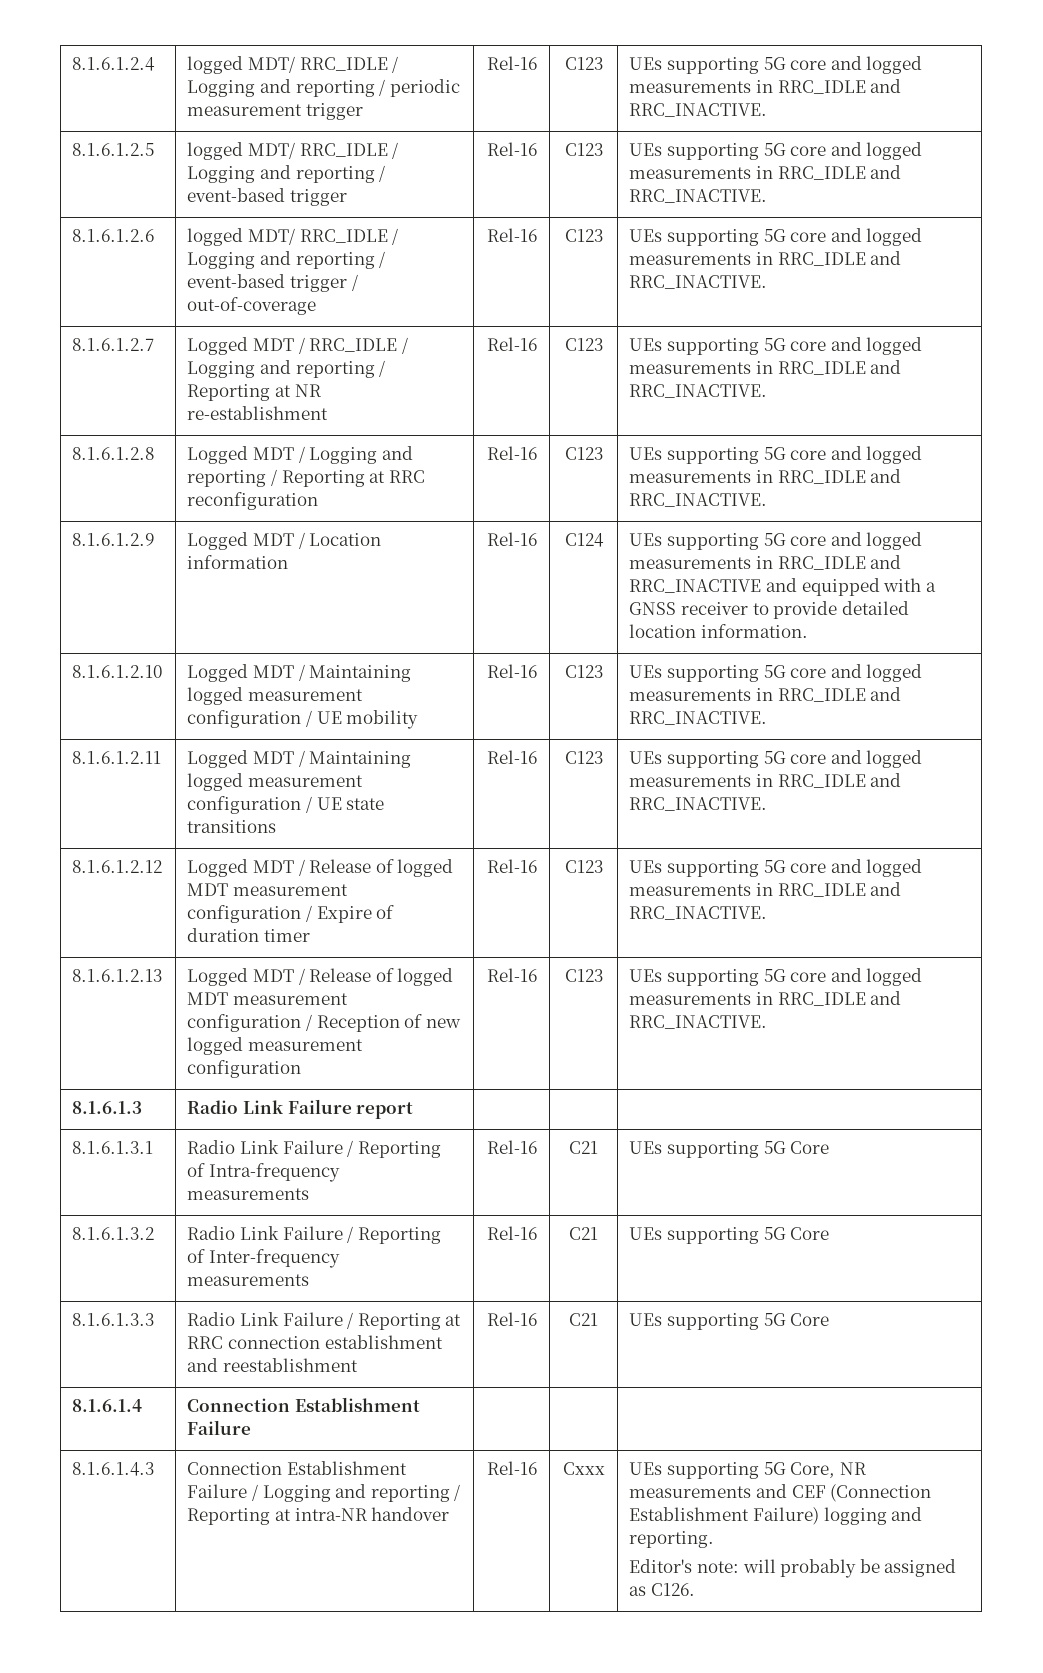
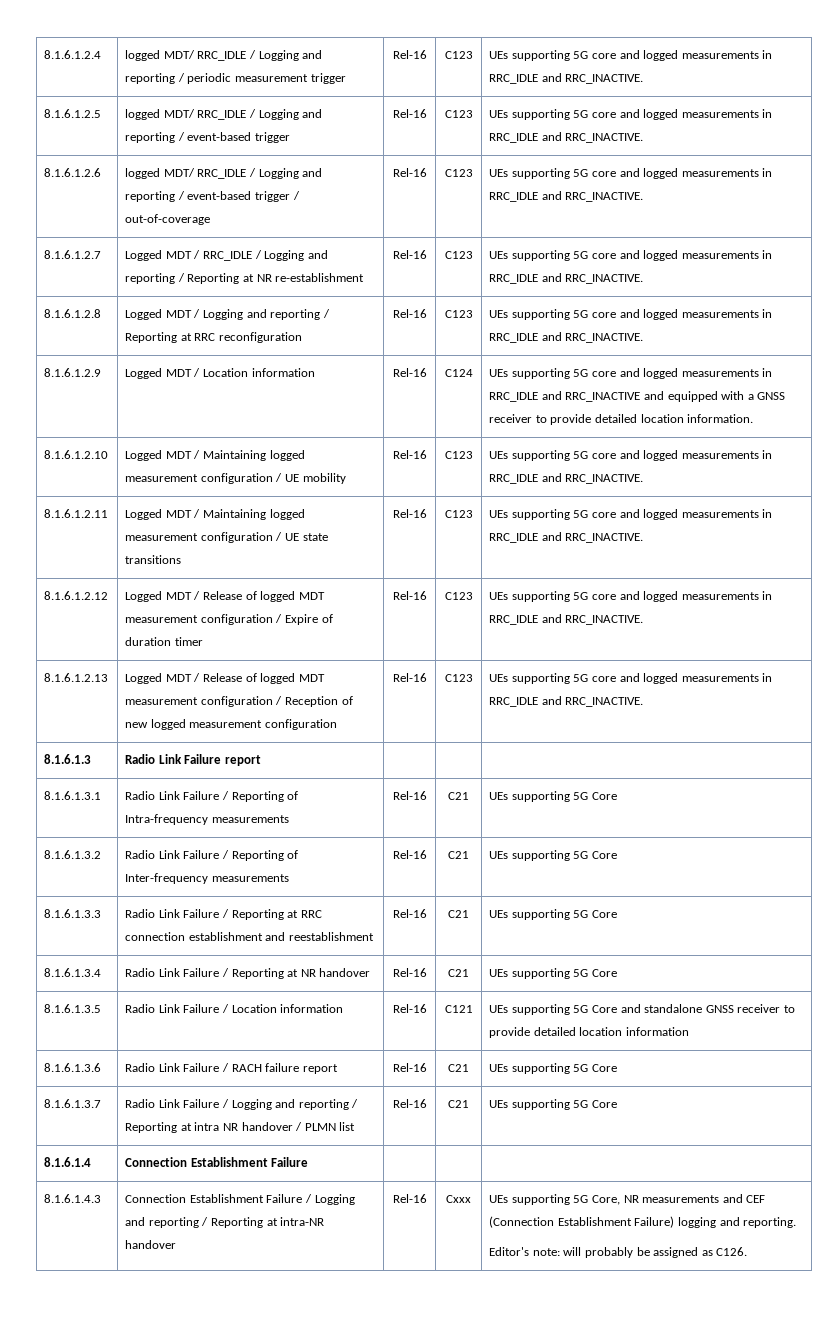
+ 8.1.6.1.3.4 | Radio Link Failure / Reporting at NR handover | Rel-16 | C21 | UEs supporting 5G Core
+ 8.1.6.1.3.5 | Radio Link Failure / Location information | Rel-16 | C121 | UEs supporting 5G Core and standalone GNSS receiver to provide detailed location information
+ 8.1.6.1.3.6 | Radio Link Failure / RACH failure report | Rel-16 | C21 | UEs supporting 5G Core
+ 8.1.6.1.3.7 | Radio Link Failure / Logging and reporting / Reporting at intra NR handover / PLMN list | Rel-16 | C21 | UEs supporting 5G Core

